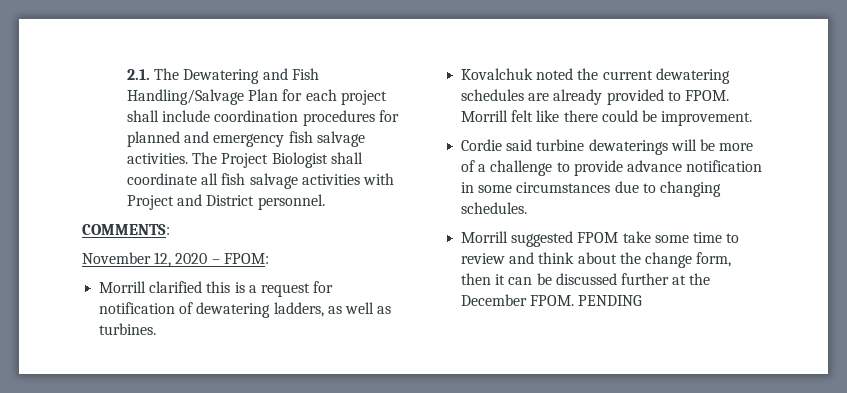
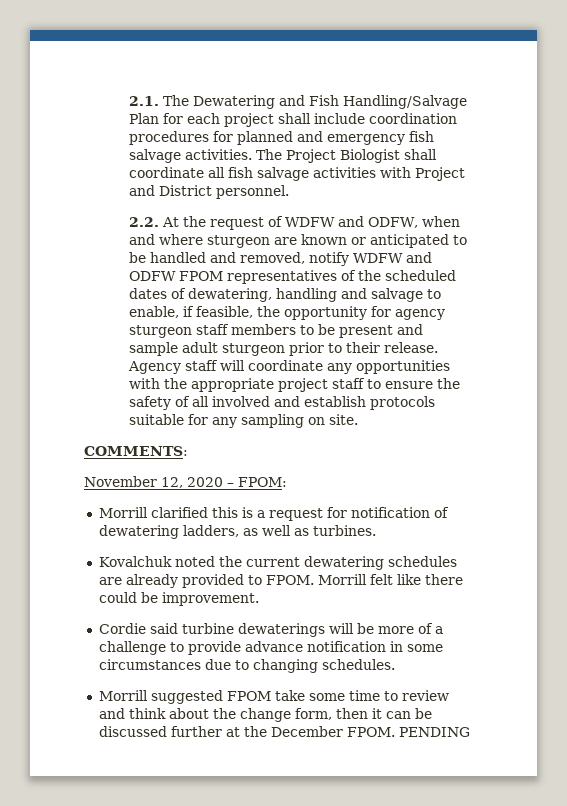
+ 2.2. At the request of WDFW and ODFW, when and where sturgeon are known or anticipated to be handled and removed, notify WDFW and ODFW FPOM representatives of the scheduled dates of dewatering, handling and salvage to enable, if feasible, the opportunity for agency sturgeon staff members to be present and sample adult sturgeon prior to their release. Agency staff will coordinate any opportunities with the appropriate project staff to ensure the safety of all involved and establish protocols suitable for any sampling on site.

